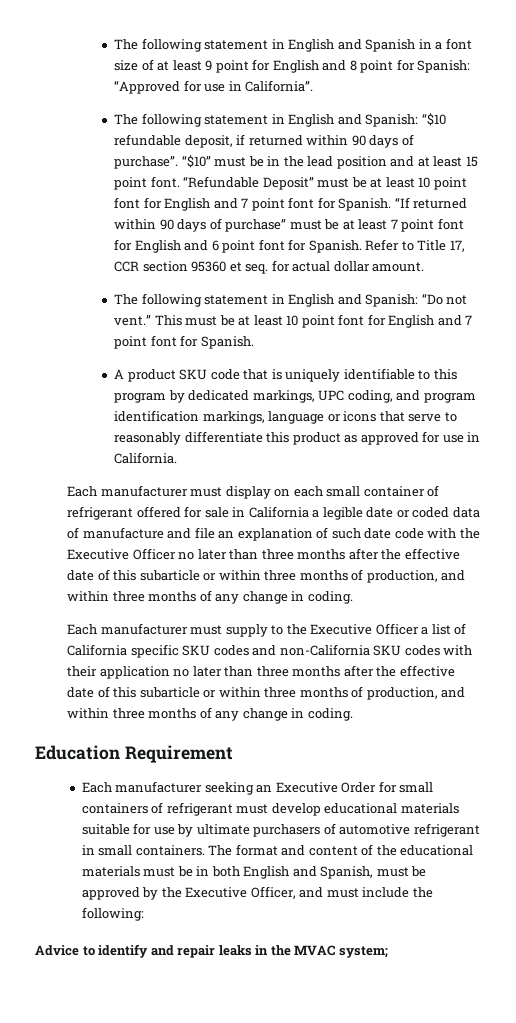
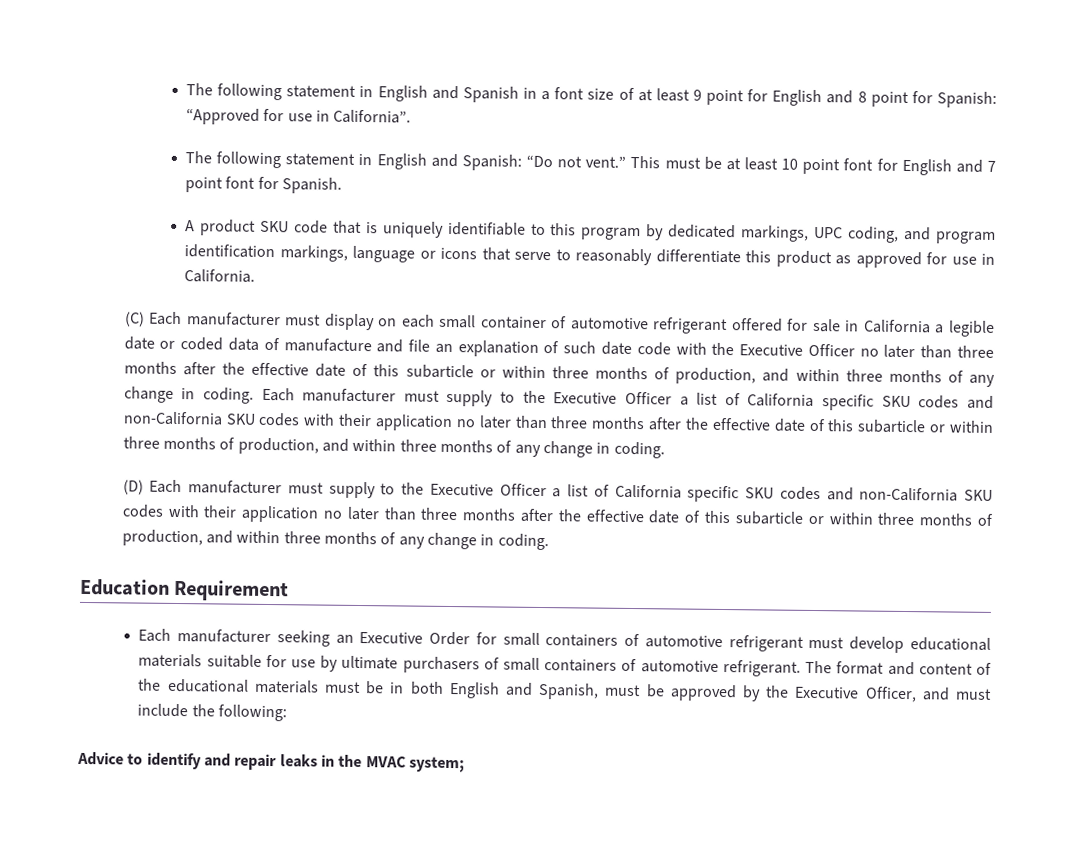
- The following statement in English and Spanish: “$10 refundable deposit, if returned within 90 days of purchase”. “$10” must be in the lead position and at least 15 point font. “Refundable Deposit” must be at least 10 point font for English and 7 point font for Spanish. “If returned within 90 days of purchase” must be at least 7 point font for English and 6 point font for Spanish. Refer to Title 17, CCR section 95360 et seq. for actual dollar amount.
- Each manufacturer must display on each small container of refrigerant offered for sale in California a legible date or coded data of manufacture and file an explanation of such date code with the Executive Officer no later than three months after the effective date of this subarticle or within three months of production, and within three months of any change in coding.
- Each manufacturer must supply to the Executive Officer a list of California specific SKU codes and non-California SKU codes with their application no later than three months after the effective date of this subarticle or within three months of production, and within three months of any change in coding.
+ (C) Each manufacturer must display on each small container of automotive refrigerant offered for sale in California a legible date or coded data of manufacture and file an explanation of such date code with the Executive Officer no later than three months after the effective date of this subarticle or within three months of production, and within three months of any change in coding. Each manufacturer must supply to the Executive Officer a list of California specific SKU codes and non-California SKU codes with their application no later than three months after the effective date of this subarticle or within three months of production, and within three months of any change in coding.
+ (D) Each manufacturer must supply to the Executive Officer a list of California specific SKU codes and non-California SKU codes with their application no later than three months after the effective date of this subarticle or within three months of production, and within three months of any change in coding.
- Each manufacturer seeking an Executive Order for small containers of refrigerant must develop educational materials suitable for use by ultimate purchasers of automotive refrigerant in small containers.
+ Each manufacturer seeking an Executive Order for small containers of automotive refrigerant must develop educational materials suitable for use by ultimate purchasers of small containers of automotive refrigerant.

